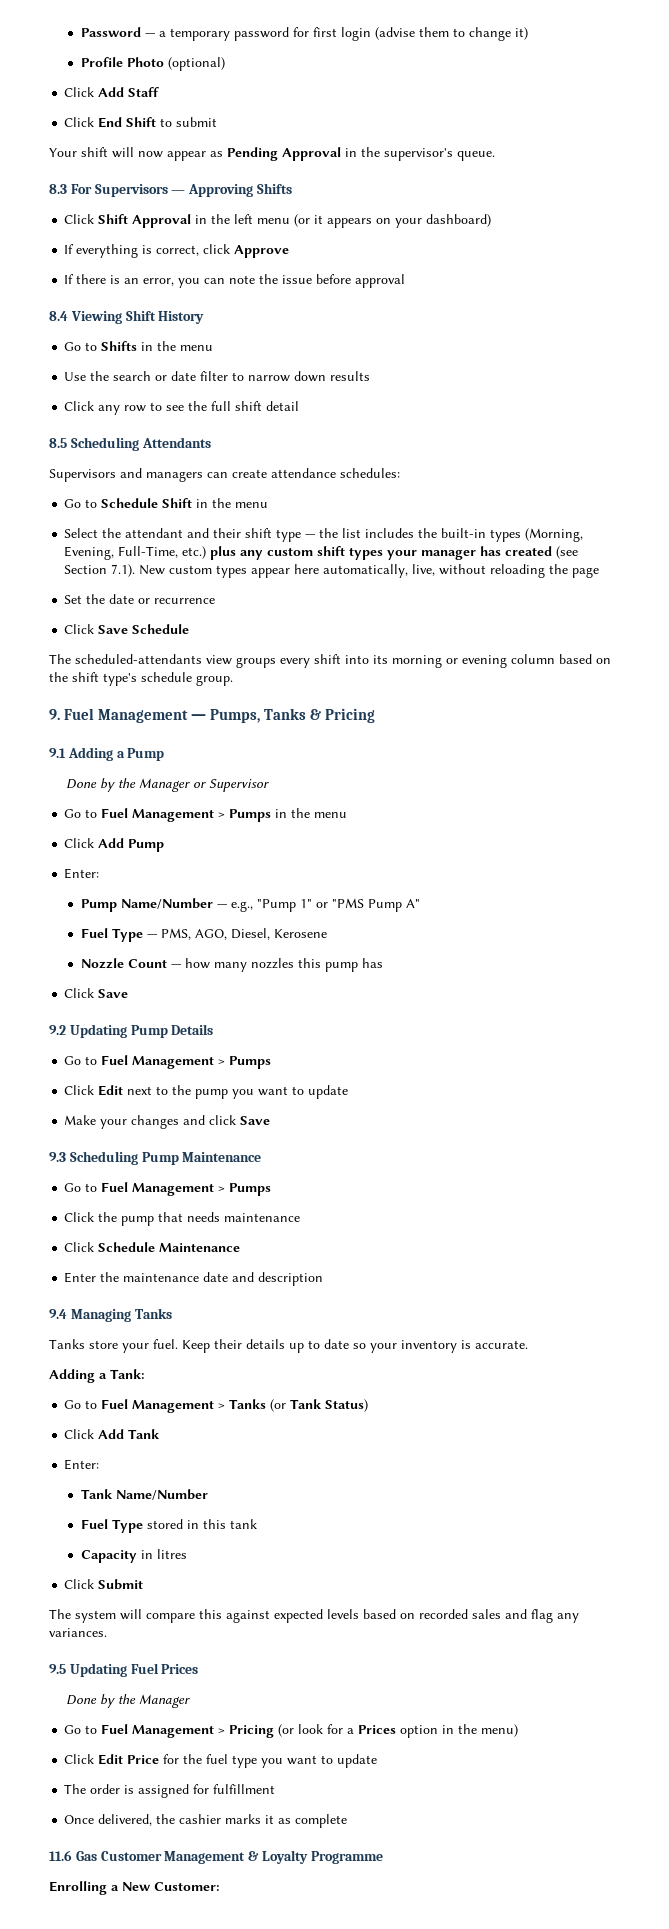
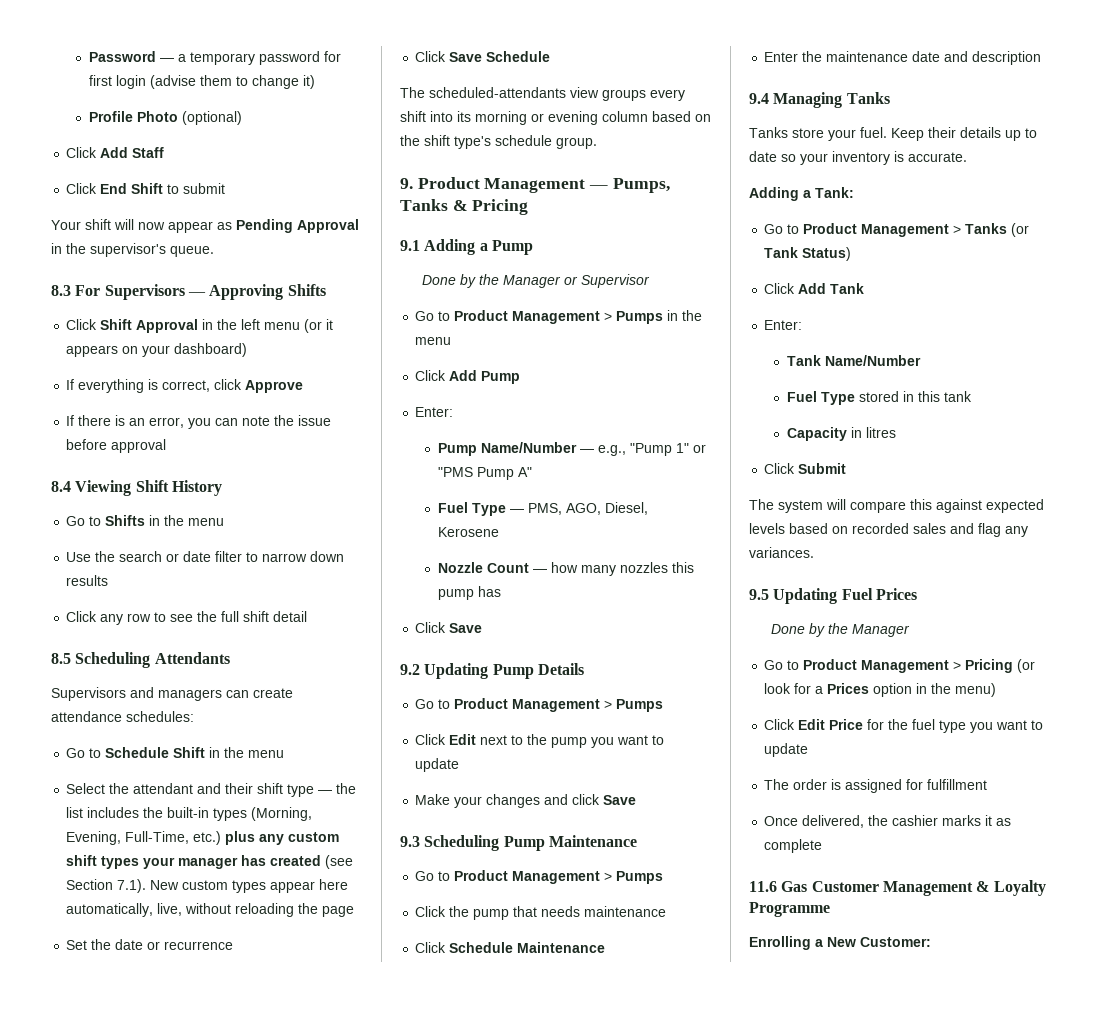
- 9. Fuel Management — Pumps, Tanks & Pricing
+ 9. Product Management — Pumps, Tanks & Pricing
- Go to Fuel Management > Pumps in the menu
+ Go to Product Management > Pumps in the menu
  9.2 Updating Pump Details
- Go to Fuel Management > Pumps
+ Go to Product Management > Pumps
  9.3 Scheduling Pump Maintenance
- Go to Fuel Management > Pumps
+ Go to Product Management > Pumps
- Go to Fuel Management > Tanks (or Tank Status)
+ Go to Product Management > Tanks (or Tank Status)
- Go to Fuel Management > Pricing (or look for a Prices option in the menu)
+ Go to Product Management > Pricing (or look for a Prices option in the menu)

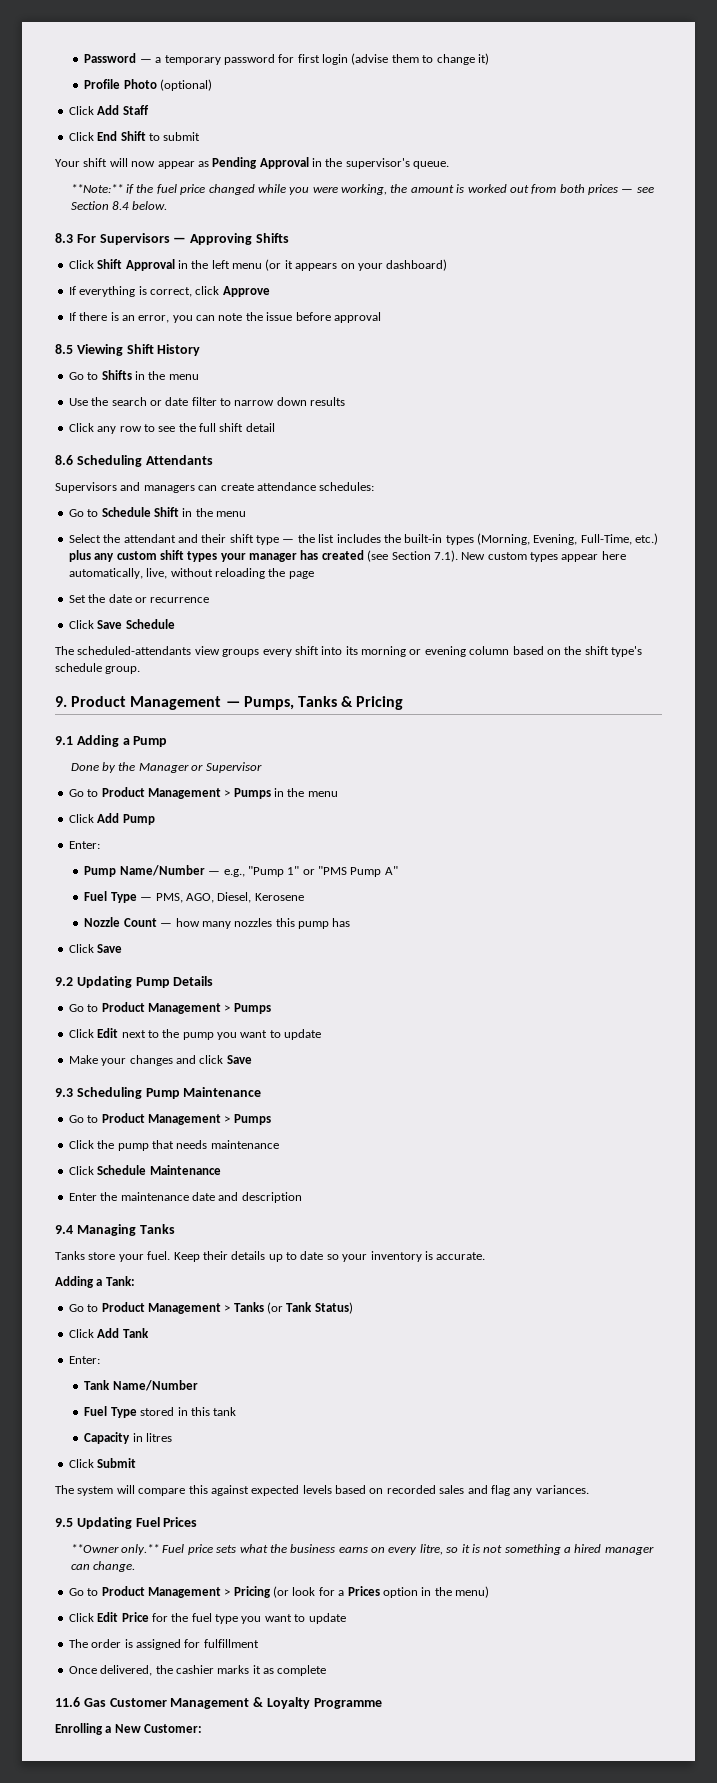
+ **Note:** if the fuel price changed while you were working, the amount is worked out from both prices — see Section 8.4 below.
- 8.4 Viewing Shift History
+ 8.5 Viewing Shift History
- 8.5 Scheduling Attendants
+ 8.6 Scheduling Attendants
  9.5 Updating Fuel Prices
- Done by the Manager
+ **Owner only.** Fuel price sets what the business earns on every litre, so it is not something a hired manager can change.

